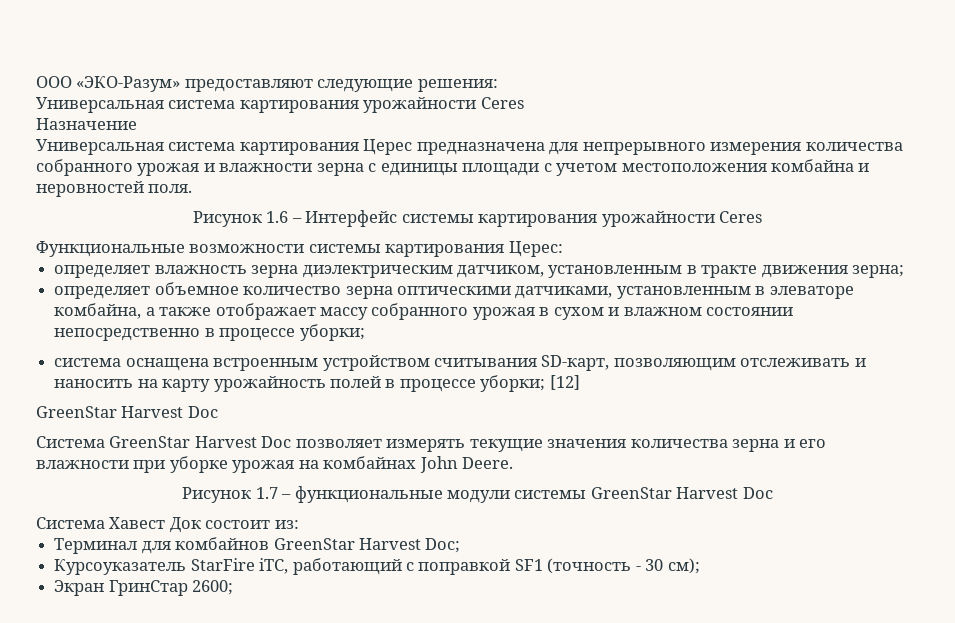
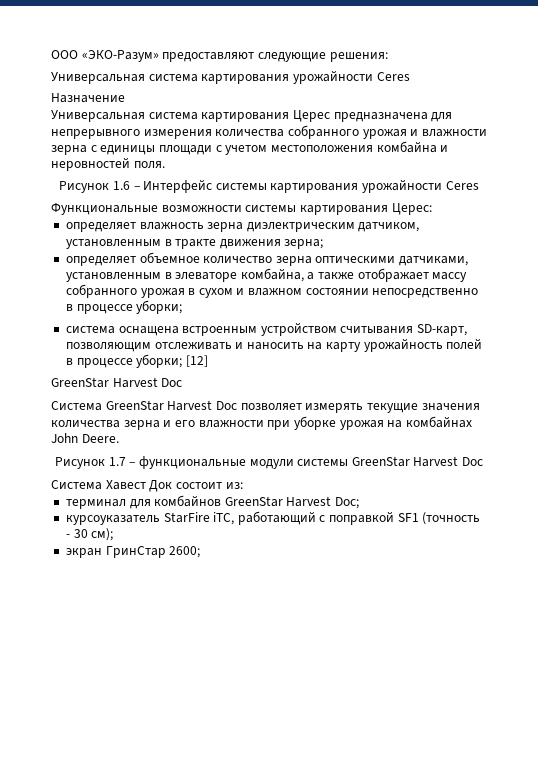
- Терминал для комбайнов GreenStar Harvest Doc;
+ терминал для комбайнов GreenStar Harvest Doc;
- Курсоуказатель StarFire iTC, работающий с поправкой SF1 (точность - 30 см);
+ курсоуказатель StarFire iTC, работающий с поправкой SF1 (точность - 30 см);
- Экран ГринСтар 2600;
+ экран ГринСтар 2600;

